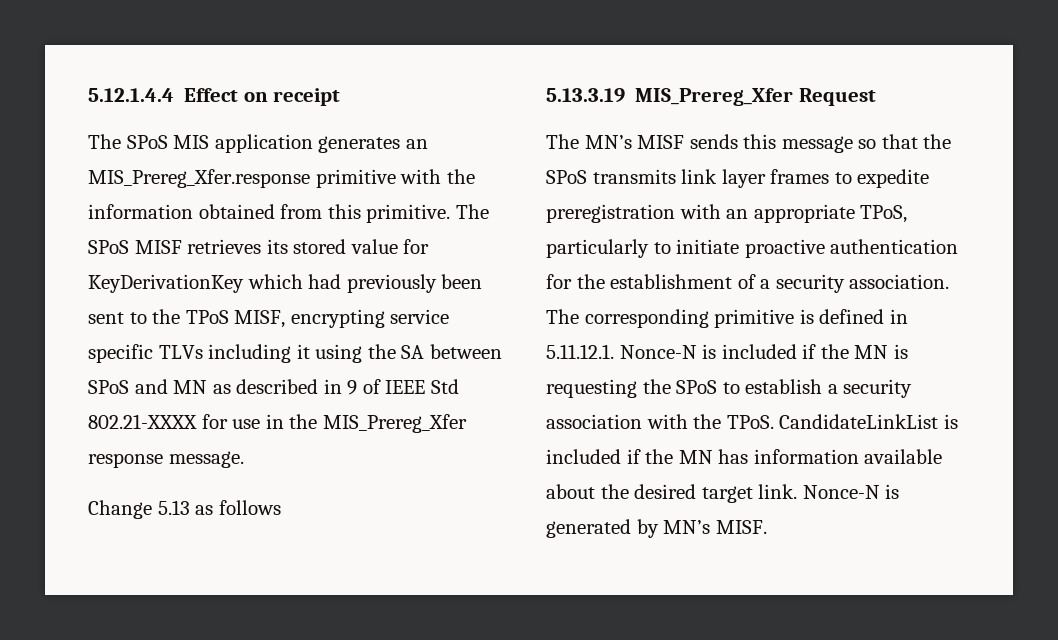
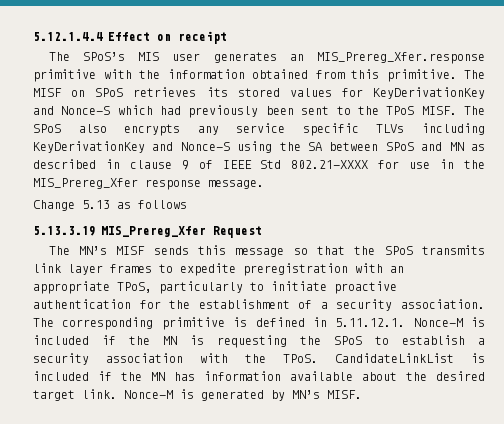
- The SPoS MIS application generates an MIS_Prereg_Xfer.response primitive with the information obtained from this primitive.
+ The SPoS’s MIS user generates an MIS_Prereg_Xfer.response primitive with the information obtained from this primitive.
- The SPoS MISF retrieves its stored value for KeyDerivationKey which had previously been sent to the TPoS MISF, encrypting service specific TLVs including it using the SA between SPoS and MN as described in 9 of IEEE Std 802.21-XXXX for use in the MIS_Prereg_Xfer response message.
+ The MISF on SPoS retrieves its stored values for KeyDerivationKey and Nonce-S which had previously been sent to the TPoS MISF. The SPoS also encrypts any service specific TLVs including KeyDerivationKey and Nonce-S using the SA between SPoS and MN as described in clause 9 of IEEE Std 802.21-XXXX for use in the MIS_Prereg_Xfer response message.
- The corresponding primitive is defined in 5.11.12.1. Nonce-N is included if the MN is requesting the SPoS to establish a security association with the TPoS.
+ The corresponding primitive is defined in 5.11.12.1. Nonce-M is included if the MN is requesting the SPoS to establish a security association with the TPoS.
- Nonce-N is generated by MN’s MISF.
+ Nonce-M is generated by MN’s MISF.

